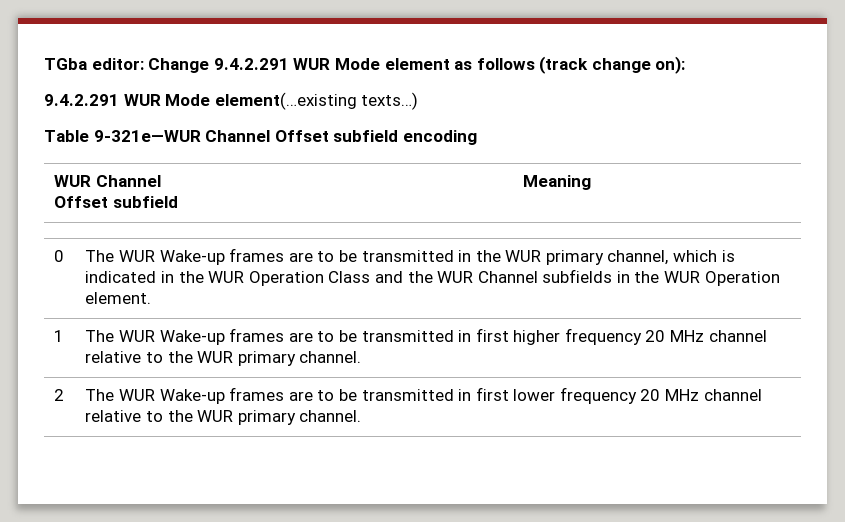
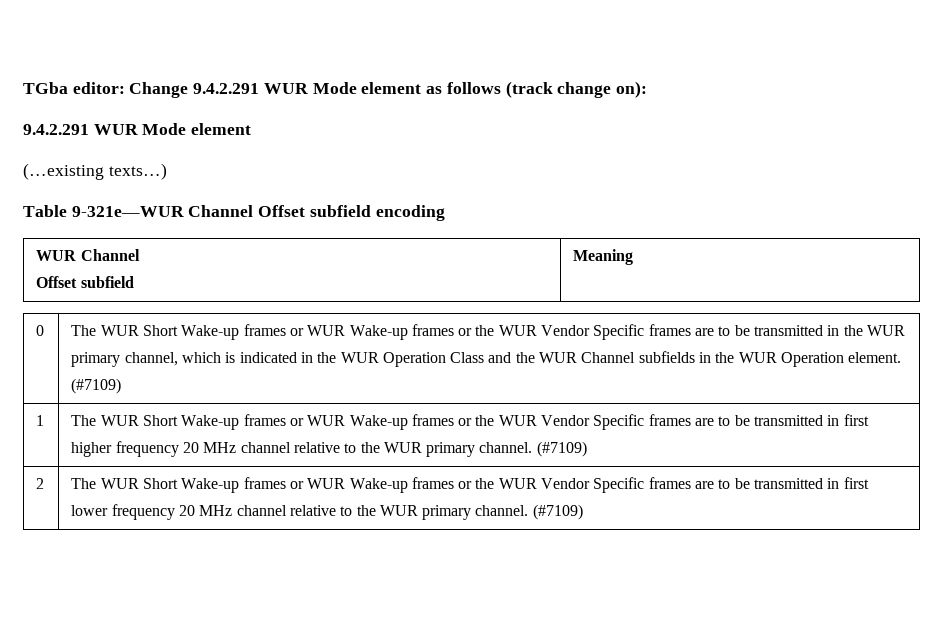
  TGba editor: Change 9.4.2.291 WUR Mode element as follows (track change on):
- 9.4.2.291 WUR Mode element(…existing texts…)
+ 9.4.2.291 WUR Mode element
+ (…existing texts…)
- The WUR Wake-up frames are to be transmitted in the WUR primary channel, which is indicated in the WUR Operation Class and the WUR Channel subfields in the WUR Operation element.
+ The WUR Short Wake-up frames or WUR Wake-up frames or the WUR Vendor Specific frames are to be transmitted in the WUR primary channel, which is indicated in the WUR Operation Class and the WUR Channel subfields in the WUR Operation element. (#7109)
- 1 | The WUR Wake-up frames are to be transmitted in first higher frequency 20 MHz channel relative to the WUR primary channel.
+ 1 | The WUR Short Wake-up frames or WUR Wake-up frames or the WUR Vendor Specific frames are to be transmitted in first higher frequency 20 MHz channel relative to the WUR primary channel. (#7109)
- 2 | The WUR Wake-up frames are to be transmitted in first lower frequency 20 MHz channel relative to the WUR primary channel.
+ 2 | The WUR Short Wake-up frames or WUR Wake-up frames or the WUR Vendor Specific frames are to be transmitted in first lower frequency 20 MHz channel relative to the WUR primary channel. (#7109)

